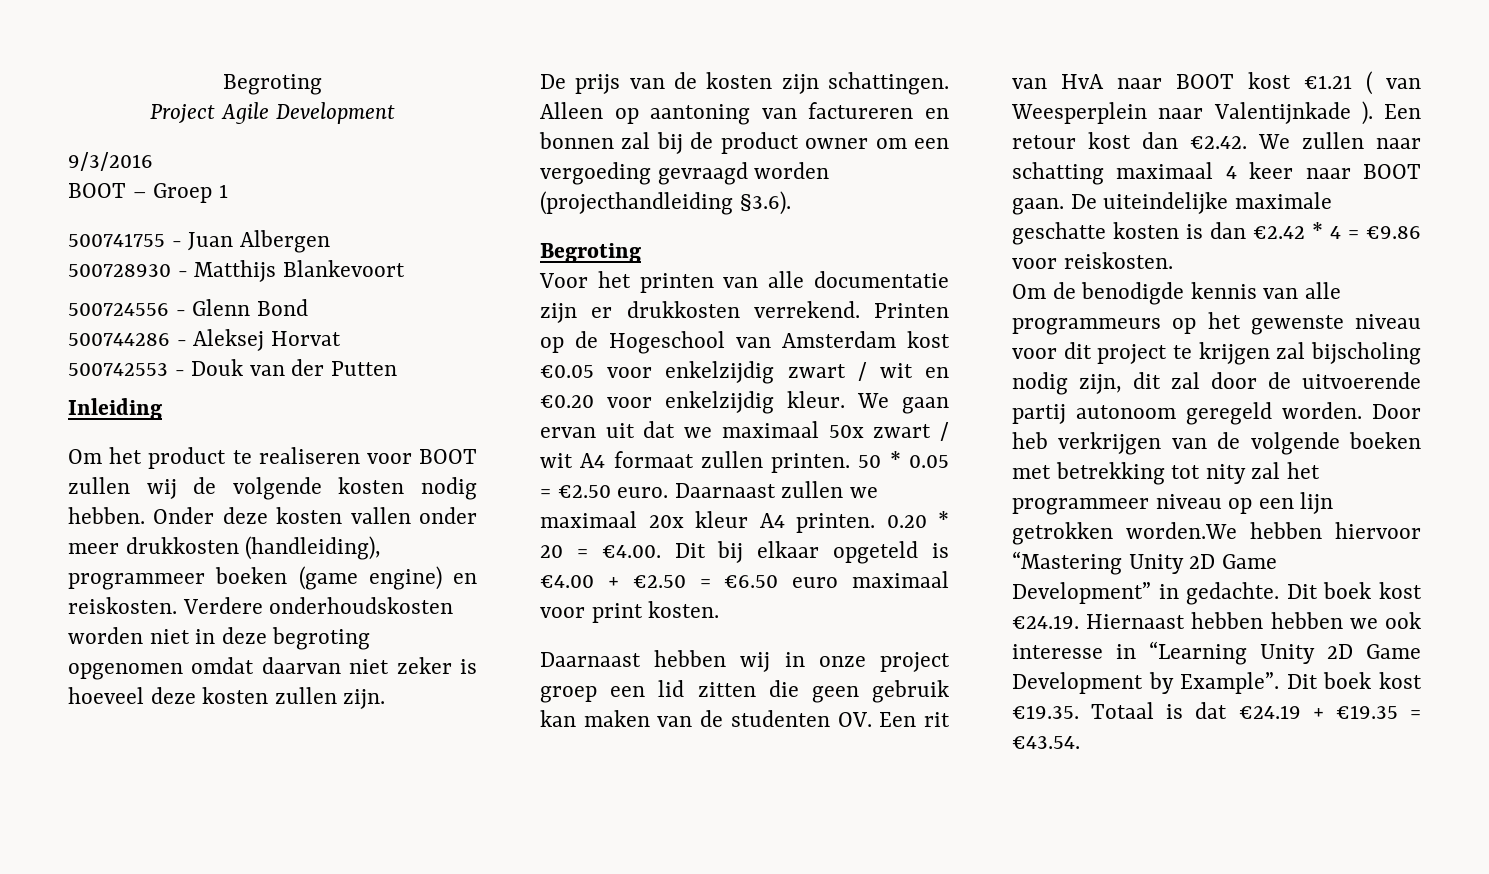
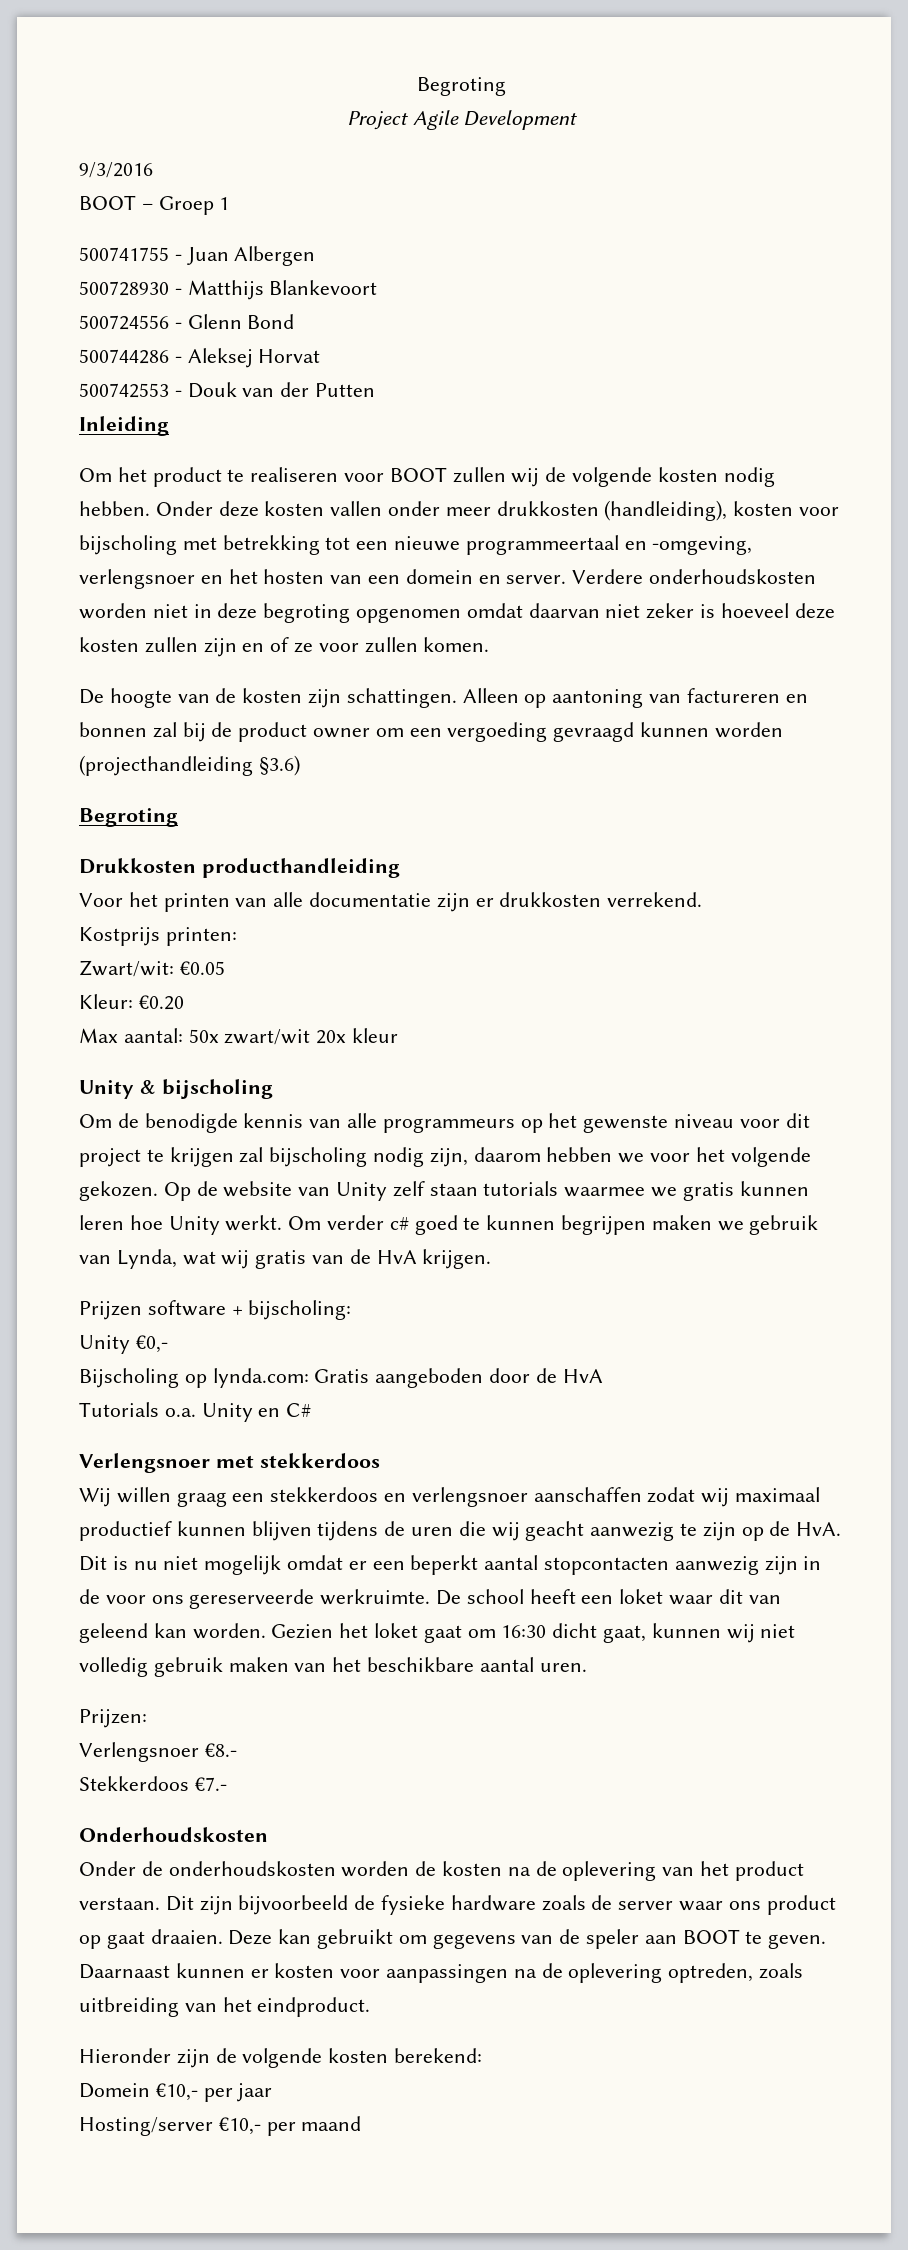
- Onder deze kosten vallen onder meer drukkosten (handleiding), programmeer boeken (game engine) en reiskosten.
+ Onder deze kosten vallen onder meer drukkosten (handleiding), kosten voor bijscholing met betrekking tot een nieuwe programmeertaal en -omgeving, verlengsnoer en het hosten van een domein en server.
- Verdere onderhoudskosten worden niet in deze begroting opgenomen omdat daarvan niet zeker is hoeveel deze kosten zullen zijn.
- De prijs van de kosten zijn schattingen.
+ Verdere onderhoudskosten worden niet in deze begroting opgenomen omdat daarvan niet zeker is hoeveel deze kosten zullen zijn en of ze voor zullen komen.
+ De hoogte van de kosten zijn schattingen.
- Alleen op aantoning van factureren en bonnen zal bij de product owner om een vergoeding gevraagd worden (projecthandleiding §3.6).
+ Alleen op aantoning van factureren en bonnen zal bij de product owner om een vergoeding gevraagd kunnen worden (projecthandleiding §3.6)
  Begroting
+ Drukkosten producthandleiding
- Voor het printen van alle documentatie zijn er drukkosten verrekend. Printen op de Hogeschool van Amsterdam kost €0.05 voor enkelzijdig zwart / wit en €0.20 voor enkelzijdig kleur. We gaan ervan uit dat we maximaal 50x zwart / wit A4 formaat zullen printen. 50 * 0.05 = €2.50 euro. Daarnaast zullen we maximaal 20x kleur A4 printen. 0.20 * 20 = €4.00. Dit bij elkaar opgeteld is €4.00 + €2.50 = €6.50 euro maximaal voor print kosten.
- Daarnaast hebben wij in onze project groep een lid zitten die geen gebruik kan maken van de studenten OV. Een rit van HvA naar BOOT kost €1.21 ( van Weesperplein naar Valentijnkade ). Een retour kost dan €2.42. We zullen naar schatting maximaal 4 keer naar BOOT gaan. De uiteindelijke maximale geschatte kosten is dan €2.42 * 4 = €9.86 voor reiskosten.
+ Voor het printen van alle documentatie zijn er drukkosten verrekend.
+ Kostprijs printen:
+ Zwart/wit: €0.05
+ Kleur: €0.20
+ Max aantal: 50x zwart/wit 20x kleur
+ Unity & bijscholing
- Om de benodigde kennis van alle programmeurs op het gewenste niveau voor dit project te krijgen zal bijscholing nodig zijn, dit zal door de uitvoerende partij autonoom geregeld worden. Door heb verkrijgen van de volgende boeken met betrekking tot nity zal het programmeer niveau op een lijn getrokken worden.We hebben hiervoor “Mastering Unity 2D Game Development” in gedachte. Dit boek kost €24.19. Hiernaast hebben hebben we ook interesse in “Learning Unity 2D Game Development by Example”. Dit boek kost €19.35. Totaal is dat €24.19 + €19.35 = €43.54.
+ Om de benodigde kennis van alle programmeurs op het gewenste niveau voor dit project te krijgen zal bijscholing nodig zijn, daarom hebben we voor het volgende gekozen. Op de website van Unity zelf staan tutorials waarmee we gratis kunnen leren hoe Unity werkt. Om verder c# goed te kunnen begrijpen maken we gebruik van Lynda, wat wij gratis van de HvA krijgen.
+ Prijzen software + bijscholing:
+ Unity €0,-
+ Bijscholing op lynda.com: Gratis aangeboden door de HvA
+ Tutorials o.a. Unity en C#
+ Verlengsnoer met stekkerdoos
+ Wij willen graag een stekkerdoos en verlengsnoer aanschaffen zodat wij maximaal productief kunnen blijven tijdens de uren die wij geacht aanwezig te zijn op de HvA. Dit is nu niet mogelijk omdat er een beperkt aantal stopcontacten aanwezig zijn in de voor ons gereserveerde werkruimte. De school heeft een loket waar dit van geleend kan worden. Gezien het loket gaat om 16:30 dicht gaat, kunnen wij niet volledig gebruik maken van het beschikbare aantal uren.
+ Prijzen:
+ Verlengsnoer €8.-
+ Stekkerdoos €7.-
+ Onderhoudskosten
+ Onder de onderhoudskosten worden de kosten na de oplevering van het product verstaan. Dit zijn bijvoorbeeld de fysieke hardware zoals de server waar ons product op gaat draaien. Deze kan gebruikt om gegevens van de speler aan BOOT te geven. Daarnaast kunnen er kosten voor aanpassingen na de oplevering optreden, zoals uitbreiding van het eindproduct.
+ Hieronder zijn de volgende kosten berekend:
+ Domein €10,- per jaar
+ Hosting/server €10,- per maand

